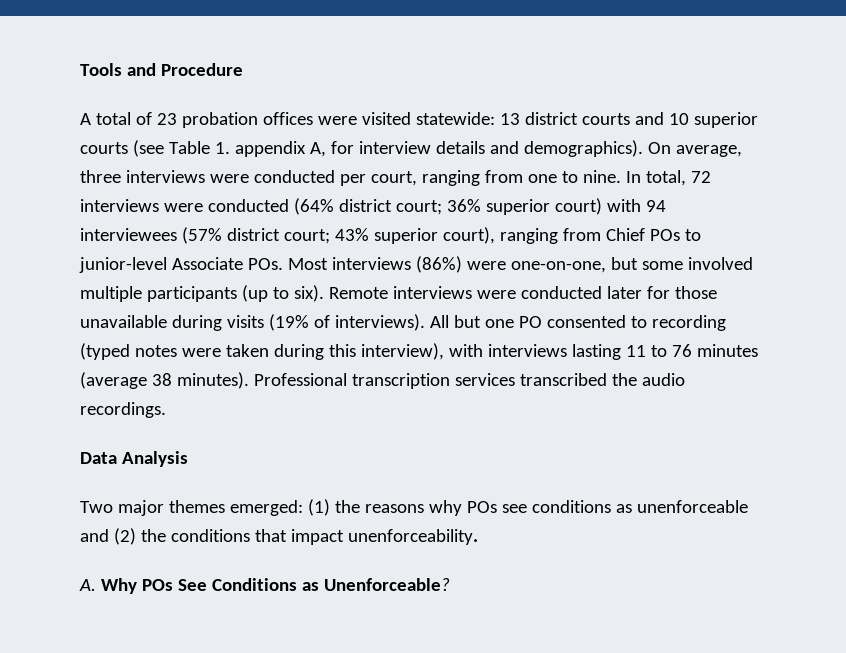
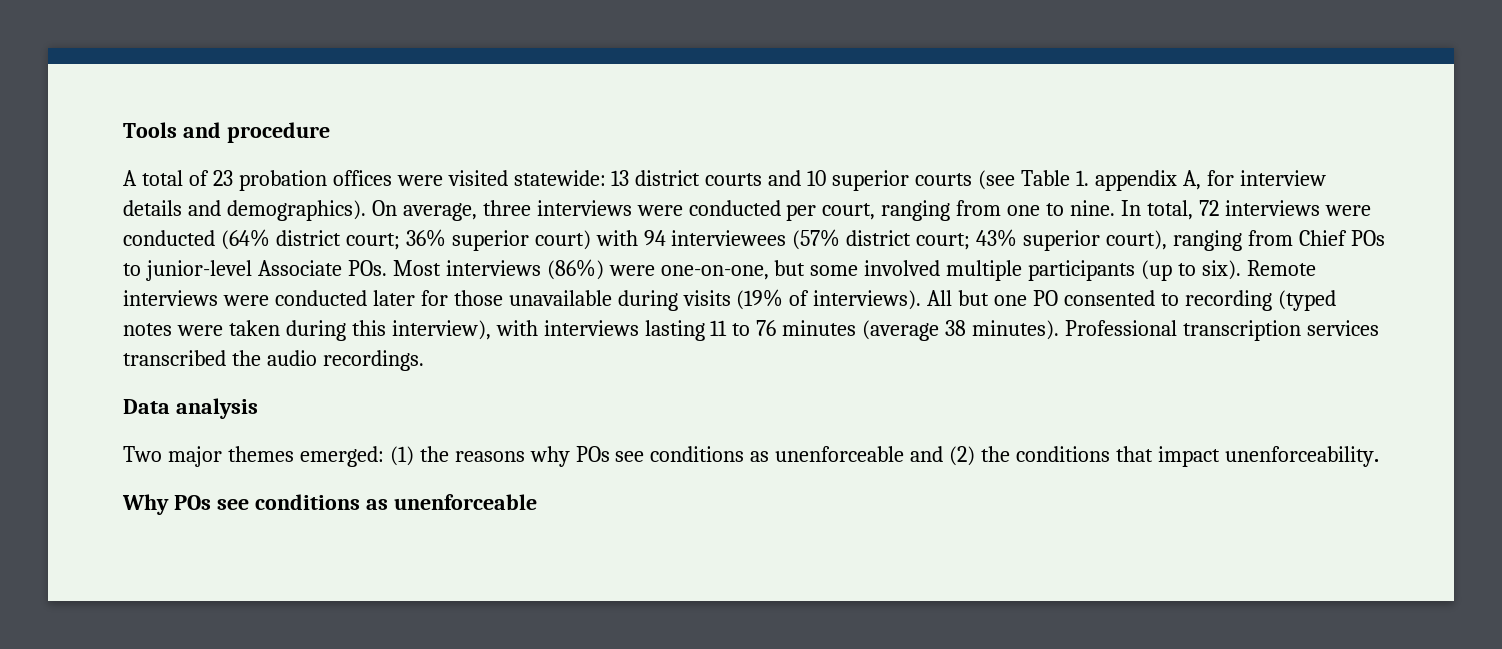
- Tools and Procedure
+ Tools and procedure
- Data Analysis
+ Data analysis
- A. Why POs See Conditions as Unenforceable?
+ Why POs see conditions as unenforceable

